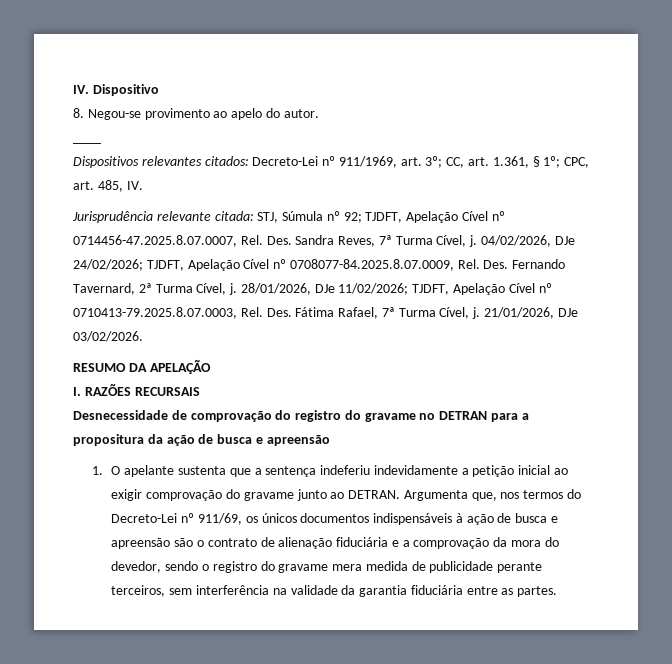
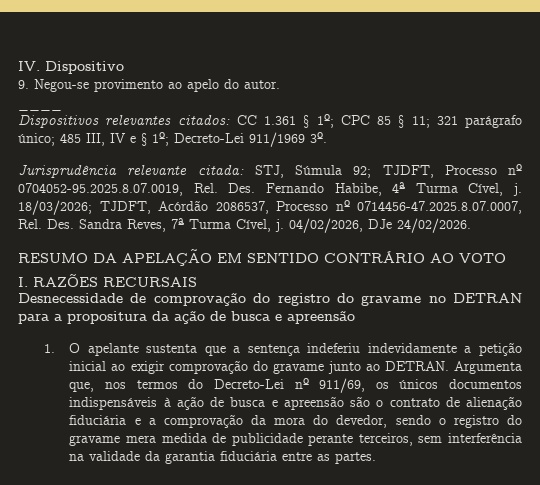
- 8. Negou-se provimento ao apelo do autor.
+ 9. Negou-se provimento ao apelo do autor.
- Dispositivos relevantes citados: Decreto-Lei nº 911/1969, art. 3º; CC, art. 1.361, § 1º; CPC, art. 485, IV.
+ Dispositivos relevantes citados: CC 1.361 § 1º; CPC 85 § 11; 321 parágrafo único; 485 III, IV e § 1º; Decreto-Lei 911/1969 3º.
- Jurisprudência relevante citada: STJ, Súmula nº 92; TJDFT, Apelação Cível nº 0714456-47.2025.8.07.0007, Rel. Des. Sandra Reves, 7ª Turma Cível, j.
+ Jurisprudência relevante citada: STJ, Súmula 92; TJDFT, Processo nº 0704052-95.2025.8.07.0019, Rel. Des. Fernando Habibe, 4ª Turma Cível, j. 18/03/2026; TJDFT, Acórdão 2086537, Processo nº 0714456-47.2025.8.07.0007, Rel. Des. Sandra Reves, 7ª Turma Cível, j.
- 04/02/2026, DJe 24/02/2026; TJDFT, Apelação Cível nº 0708077-84.2025.8.07.0009, Rel. Des. Fernando Tavernard, 2ª Turma Cível, j. 28/01/2026, DJe 11/02/2026; TJDFT, Apelação Cível nº 0710413-79.2025.8.07.0003, Rel. Des. Fátima Rafael, 7ª Turma Cível, j. 21/01/2026, DJe 03/02/2026.
- RESUMO DA APELAÇÃO
+ 04/02/2026, DJe 24/02/2026.
+ RESUMO DA APELAÇÃO EM SENTIDO CONTRÁRIO AO VOTO

